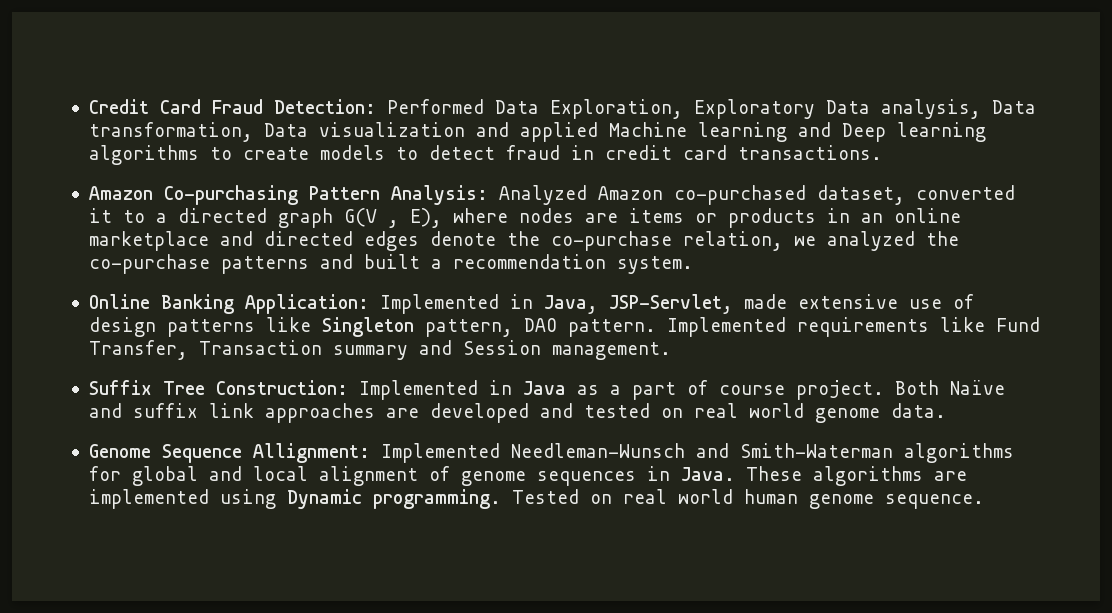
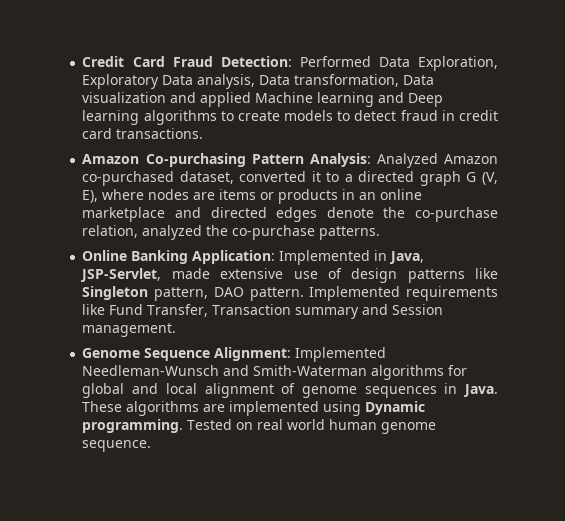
- Amazon Co-purchasing Pattern Analysis: Analyzed Amazon co-purchased dataset, converted it to a directed graph G(V , E), where nodes are items or products in an online marketplace and directed edges denote the co-purchase relation, we analyzed the co-purchase patterns and built a recommendation system.
+ Amazon Co-purchasing Pattern Analysis: Analyzed Amazon co-purchased dataset, converted it to a directed graph G (V, E), where nodes are items or products in an online marketplace and directed edges denote the co-purchase relation, analyzed the co-purchase patterns.
- Suffix Tree Construction: Implemented in Java as a part of course project. Both Naïve and suffix link approaches are developed and tested on real world genome data.
- Genome Sequence Allignment: Implemented Needleman-Wunsch and Smith-Waterman algorithms for global and local alignment of genome sequences in Java.
+ Genome Sequence Alignment: Implemented Needleman-Wunsch and Smith-Waterman algorithms for global and local alignment of genome sequences in Java.

